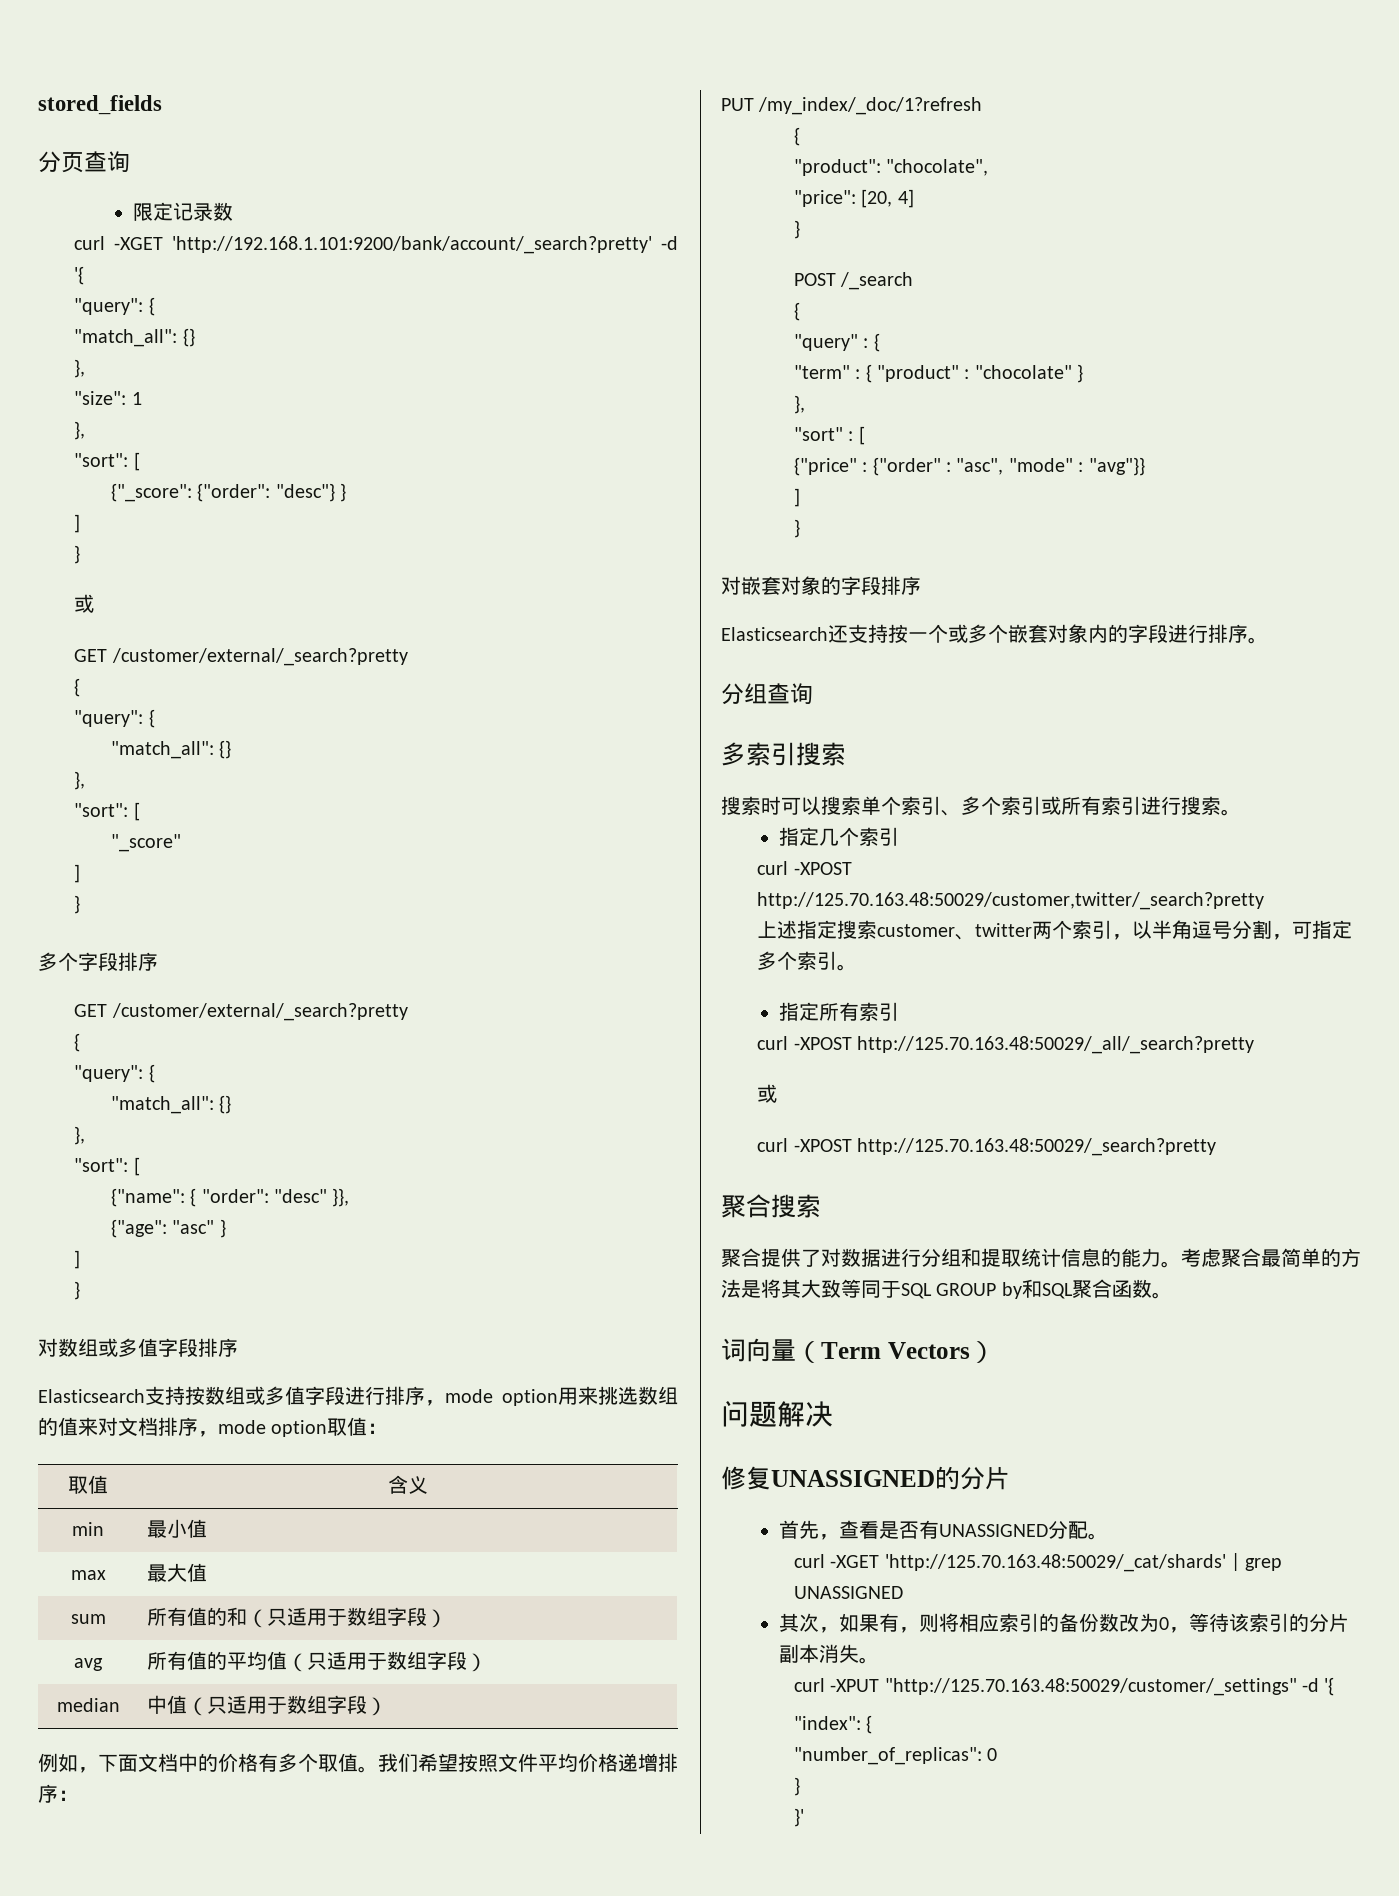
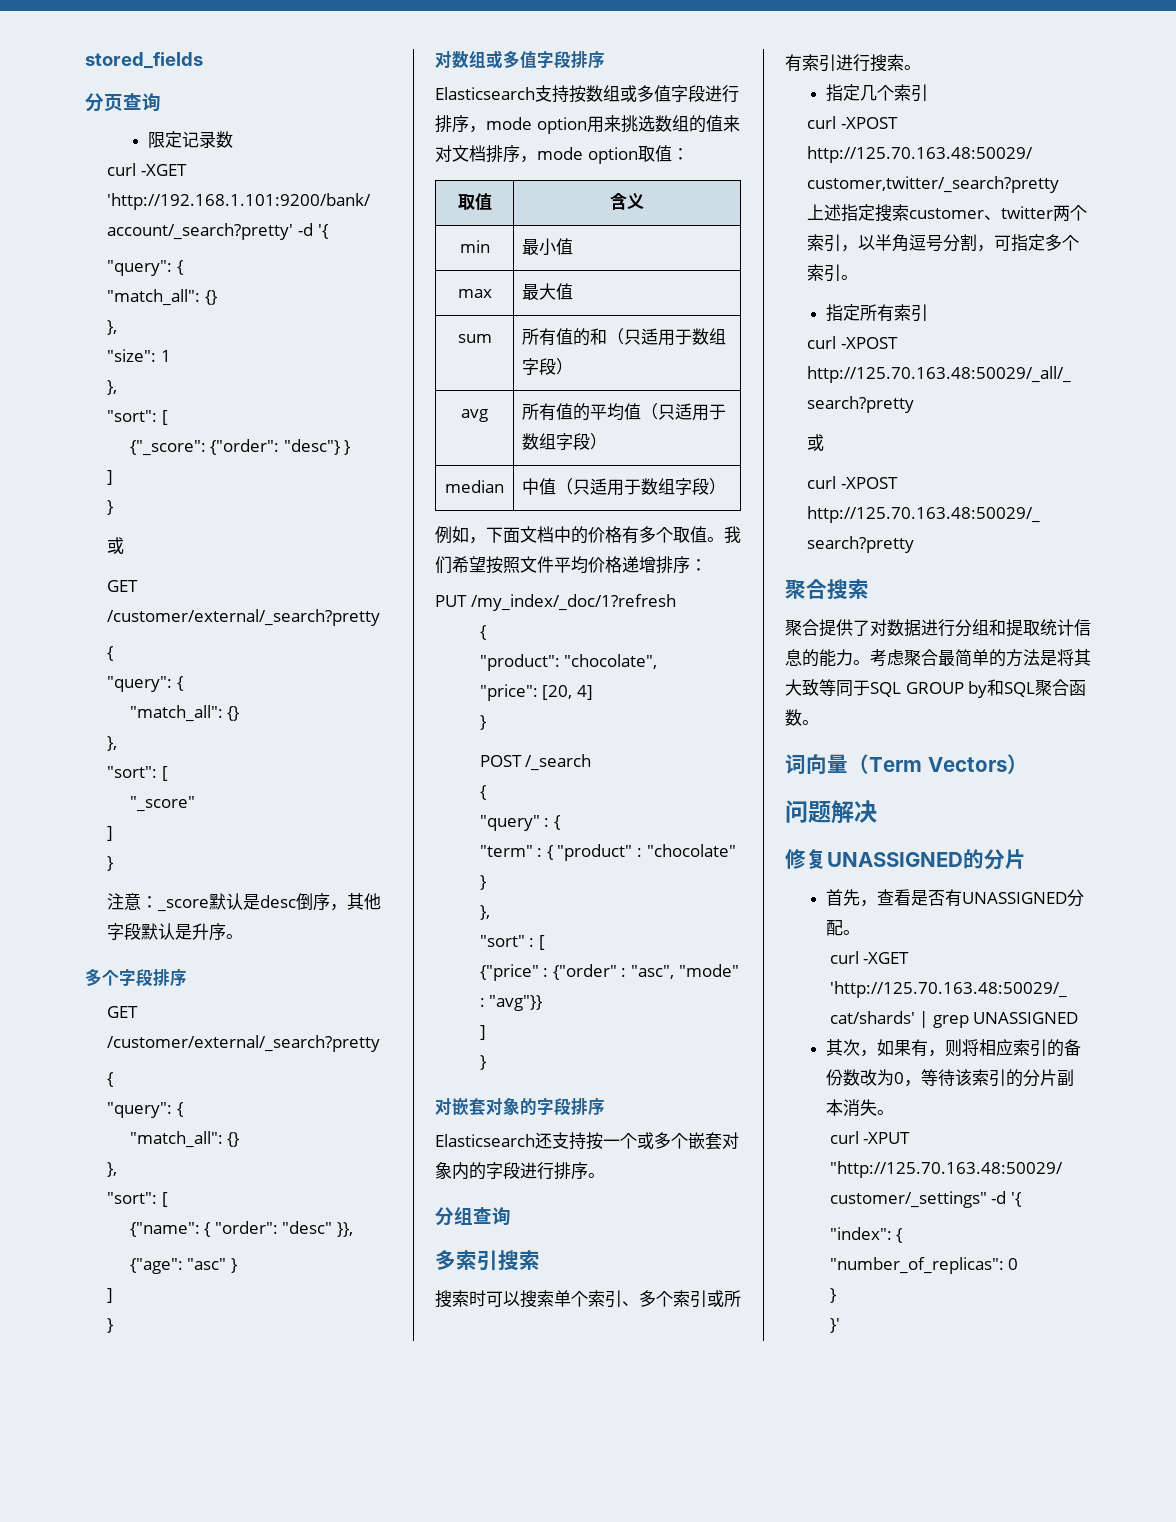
+ 注意：_score默认是desc倒序，其他字段默认是升序。

